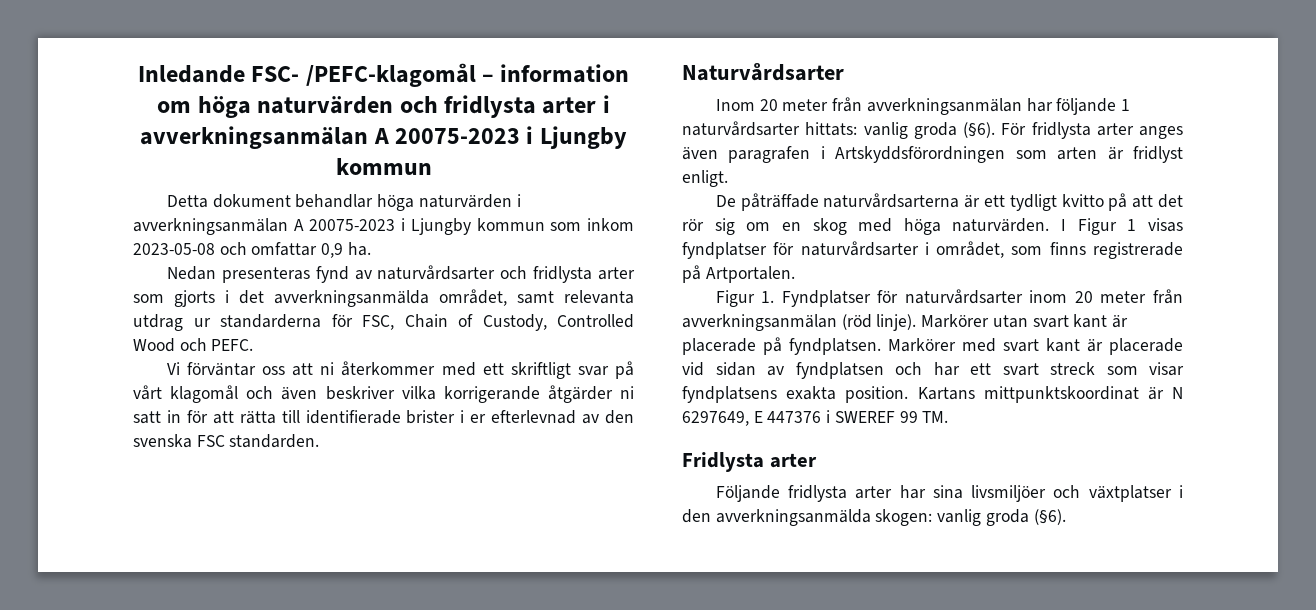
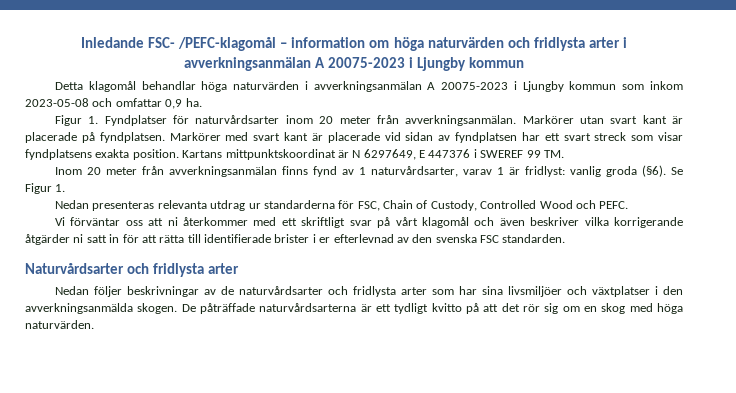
- Detta dokument behandlar höga naturvärden i avverkningsanmälan A 20075-2023 i Ljungby kommun som inkom 2023-05-08 och omfattar 0,9 ha.
+ Detta klagomål behandlar höga naturvärden i avverkningsanmälan A 20075-2023 i Ljungby kommun som inkom 2023-05-08 och omfattar 0,9 ha.
- Nedan presenteras fynd av naturvårdsarter och fridlysta arter som gjorts i det avverkningsanmälda området, samt relevanta utdrag ur standarderna för FSC, Chain of Custody, Controlled Wood och PEFC.
+ Figur 1. Fyndplatser för naturvårdsarter inom 20 meter från avverkningsanmälan. Markörer utan svart kant är placerade på fyndplatsen. Markörer med svart kant är placerade vid sidan av fyndplatsen har ett svart streck som visar fyndplatsens exakta position. Kartans mittpunktskoordinat är N 6297649, E 447376 i SWEREF 99 TM.
+ Inom 20 meter från avverkningsanmälan finns fynd av 1 naturvårdsarter, varav 1 är fridlyst: vanlig groda (§6). Se Figur 1.
+ Nedan presenteras relevanta utdrag ur standarderna för FSC, Chain of Custody, Controlled Wood och PEFC.
- Naturvårdsarter
- Inom 20 meter från avverkningsanmälan har följande 1 naturvårdsarter hittats: vanlig groda (§6). För fridlysta arter anges även paragrafen i Artskyddsförordningen som arten är fridlyst enligt.
- De påträffade naturvårdsarterna är ett tydligt kvitto på att det rör sig om en skog med höga naturvärden. I Figur 1 visas fyndplatser för naturvårdsarter i området, som finns registrerade på Artportalen.
- Figur 1. Fyndplatser för naturvårdsarter inom 20 meter från avverkningsanmälan (röd linje). Markörer utan svart kant är placerade på fyndplatsen. Markörer med svart kant är placerade vid sidan av fyndplatsen och har ett svart streck som visar fyndplatsens exakta position. Kartans mittpunktskoordinat är N 6297649, E 447376 i SWEREF 99 TM.
- Fridlysta arter
- Följande fridlysta arter har sina livsmiljöer och växtplatser i den avverkningsanmälda skogen: vanlig groda (§6).
+ Naturvårdsarter och fridlysta arter
+ Nedan följer beskrivningar av de naturvårdsarter och fridlysta arter som har sina livsmiljöer och växtplatser i den avverkningsanmälda skogen. De påträffade naturvårdsarterna är ett tydligt kvitto på att det rör sig om en skog med höga naturvärden.

